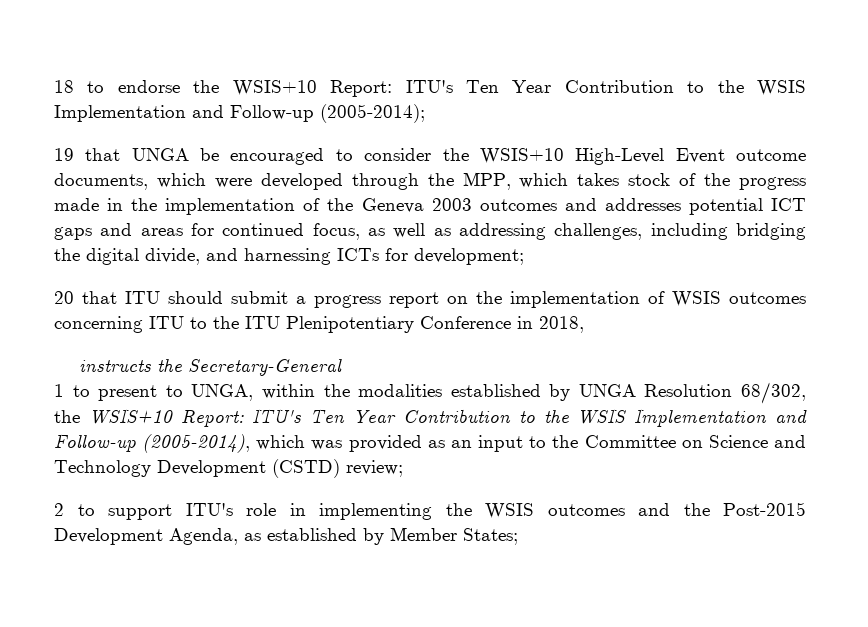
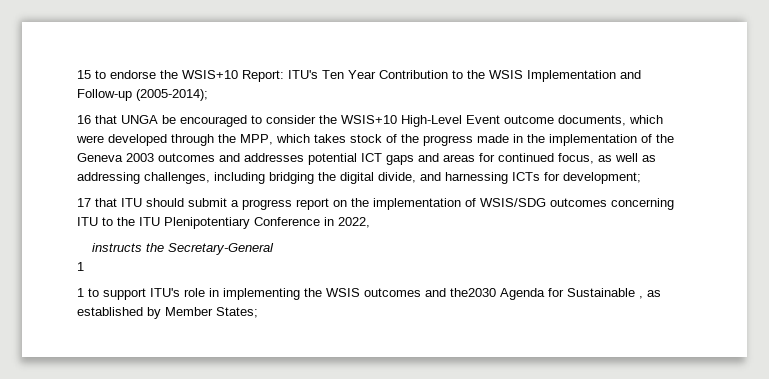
- 18 to endorse the WSIS+10 Report: ITU's Ten Year Contribution to the WSIS Implementation and Follow-up (2005-2014);
+ 15 to endorse the WSIS+10 Report: ITU's Ten Year Contribution to the WSIS Implementation and Follow-up (2005-2014);
- 19 that UNGA be encouraged to consider the WSIS+10 High-Level Event outcome documents, which were developed through the MPP, which takes stock of the progress made in the implementation of the Geneva 2003 outcomes and addresses potential ICT gaps and areas for continued focus, as well as addressing challenges, including bridging the digital divide, and harnessing ICTs for development;
+ 16 that UNGA be encouraged to consider the WSIS+10 High-Level Event outcome documents, which were developed through the MPP, which takes stock of the progress made in the implementation of the Geneva 2003 outcomes and addresses potential ICT gaps and areas for continued focus, as well as addressing challenges, including bridging the digital divide, and harnessing ICTs for development;
- 20 that ITU should submit a progress report on the implementation of WSIS outcomes concerning ITU to the ITU Plenipotentiary Conference in 2018,
+ 17 that ITU should submit a progress report on the implementation of WSIS/SDG outcomes concerning ITU to the ITU Plenipotentiary Conference in 2022,
  instructs the Secretary-General
- 1 to present to UNGA, within the modalities established by UNGA Resolution 68/302, the WSIS+10 Report: ITU's Ten Year Contribution to the WSIS Implementation and Follow-up (2005-2014), which was provided as an input to the Committee on Science and Technology Development (CSTD) review;
- 2 to support ITU's role in implementing the WSIS outcomes and the Post-2015 Development Agenda, as established by Member States;
+ 1
+ 1 to support ITU's role in implementing the WSIS outcomes and the2030 Agenda for Sustainable , as established by Member States;

